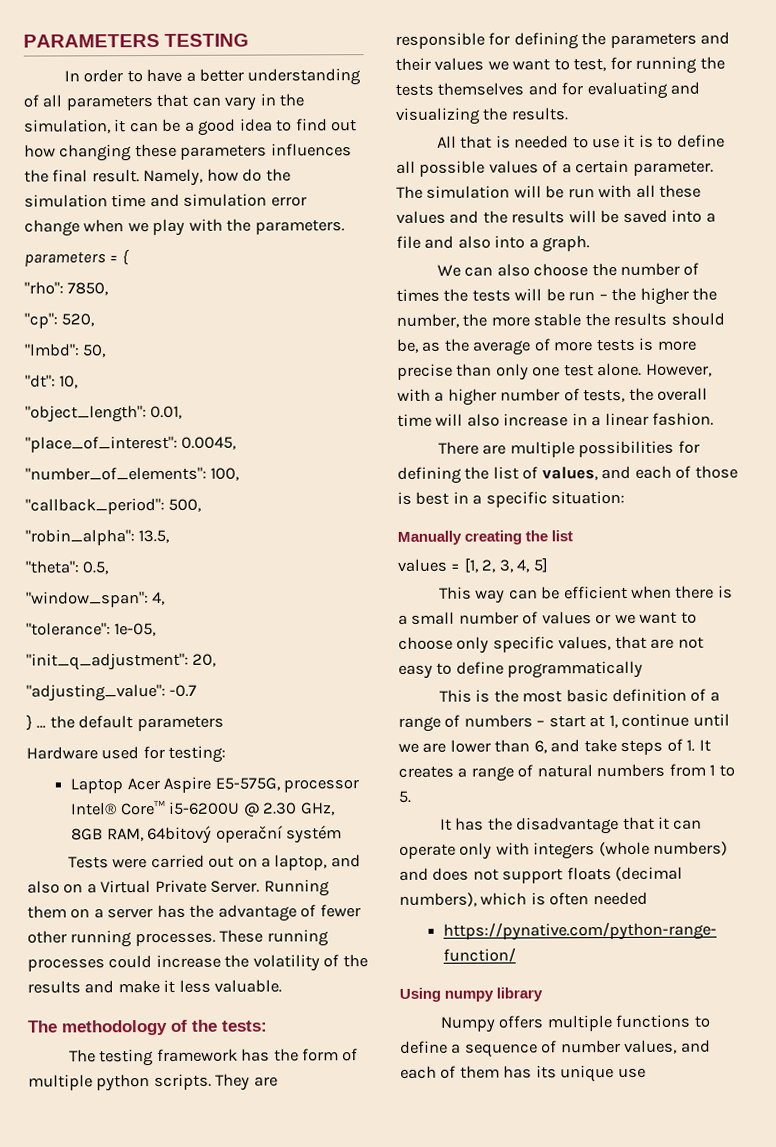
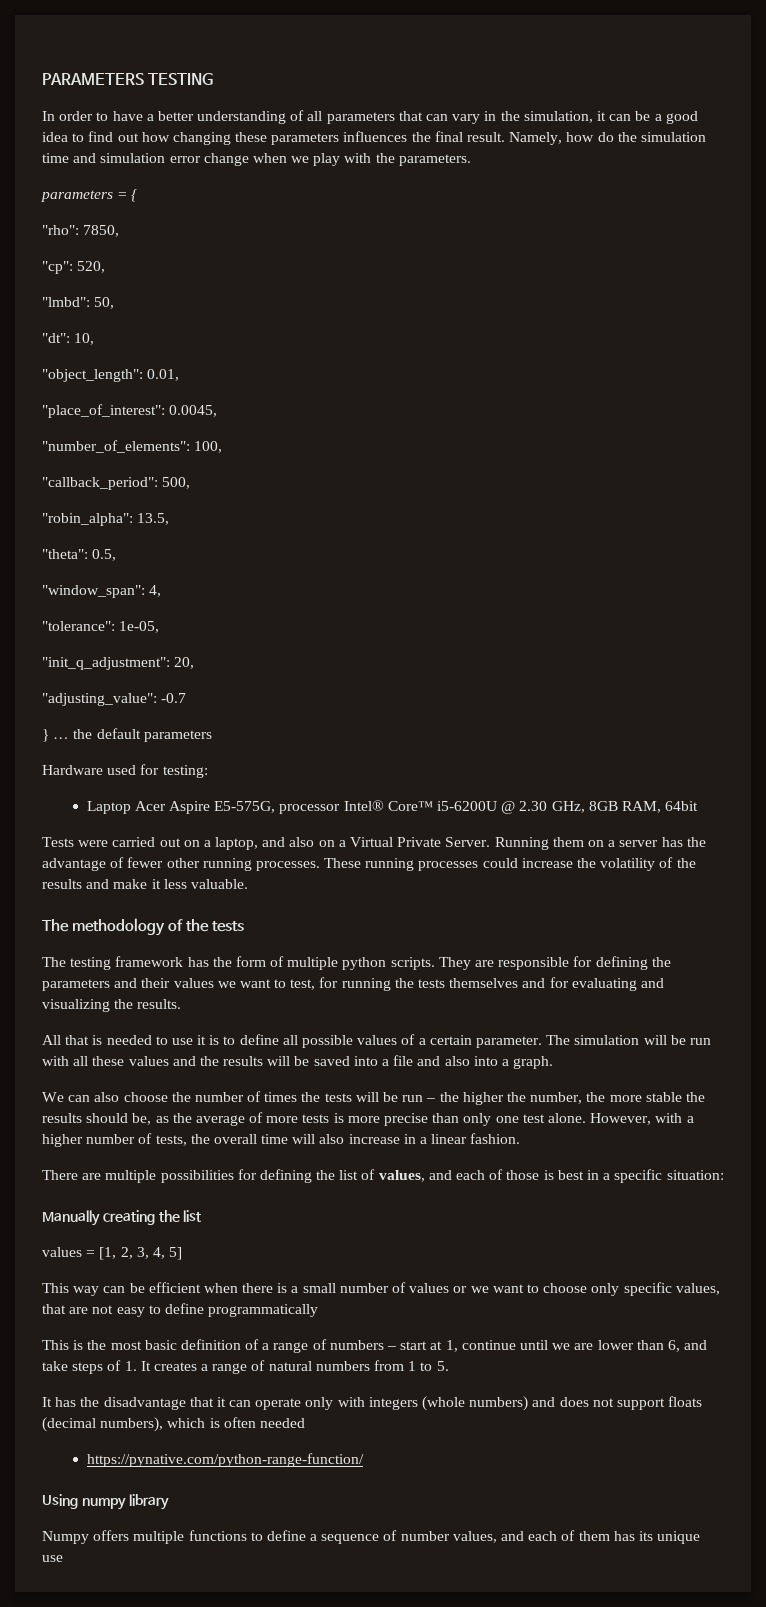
- Laptop Acer Aspire E5-575G, processor Intel® Core™ i5-6200U @ 2.30 GHz, 8GB RAM, 64bitový operační systém
+ Laptop Acer Aspire E5-575G, processor Intel® Core™ i5-6200U @ 2.30 GHz, 8GB RAM, 64bit
- The methodology of the tests:
+ The methodology of the tests

